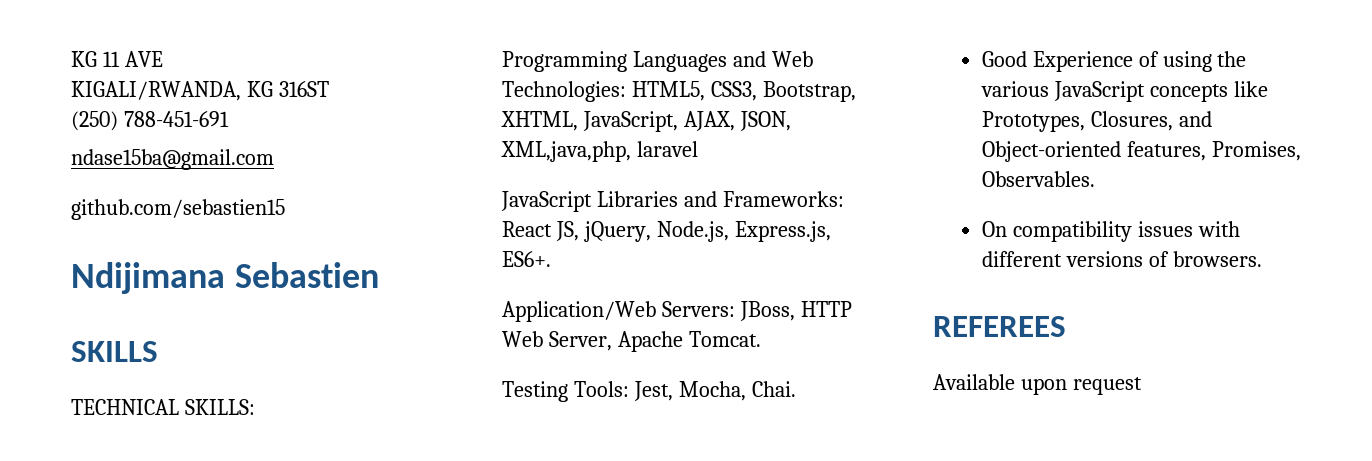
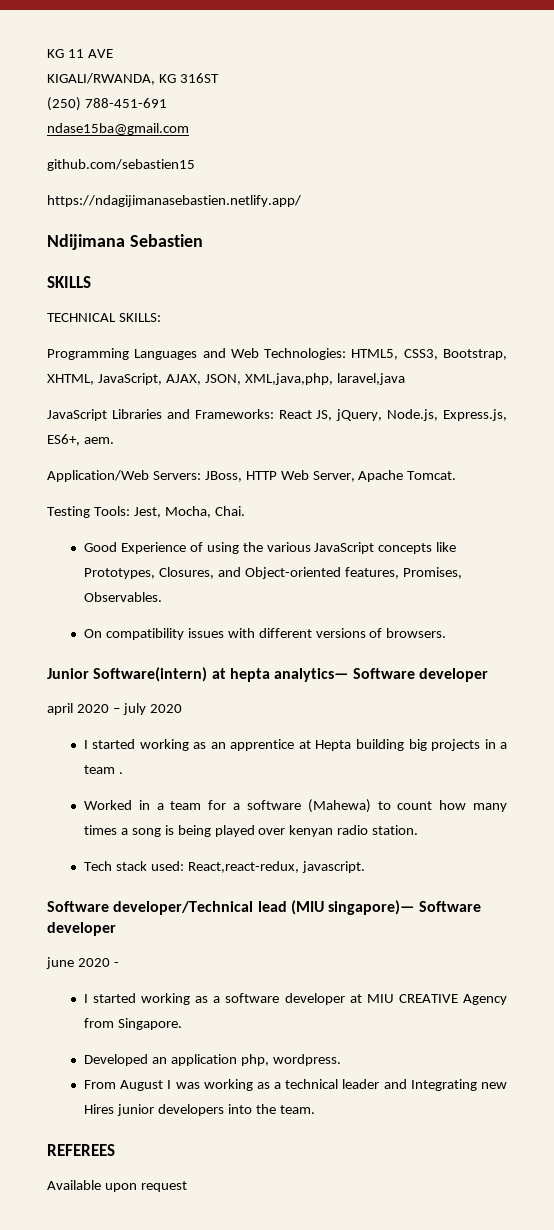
+ https://ndagijimanasebastien.netlify.app/
- Programming Languages and Web Technologies: HTML5, CSS3, Bootstrap, XHTML, JavaScript, AJAX, JSON, XML,java,php, laravel
+ Programming Languages and Web Technologies: HTML5, CSS3, Bootstrap, XHTML, JavaScript, AJAX, JSON, XML,java,php, laravel,java
- JavaScript Libraries and Frameworks: React JS, jQuery, Node.js, Express.js, ES6+.
+ JavaScript Libraries and Frameworks: React JS, jQuery, Node.js, Express.js, ES6+, aem.
+ Junior Software(intern) at hepta analytics— Software developer
+ april 2020 – july 2020
+ I started working as an apprentice at Hepta building big projects in a team .
+ Worked in a team for a software (Mahewa) to count how many times a song is being played over kenyan radio station.
+ Tech stack used: React,react-redux, javascript.
+ Software developer/Technical lead (MIU singapore)— Software developer
+ june 2020 -
+ I started working as a software developer at MIU CREATIVE Agency from Singapore.
+ Developed an application php, wordpress.
+ From August I was working as a technical leader and Integrating new Hires junior developers into the team.

